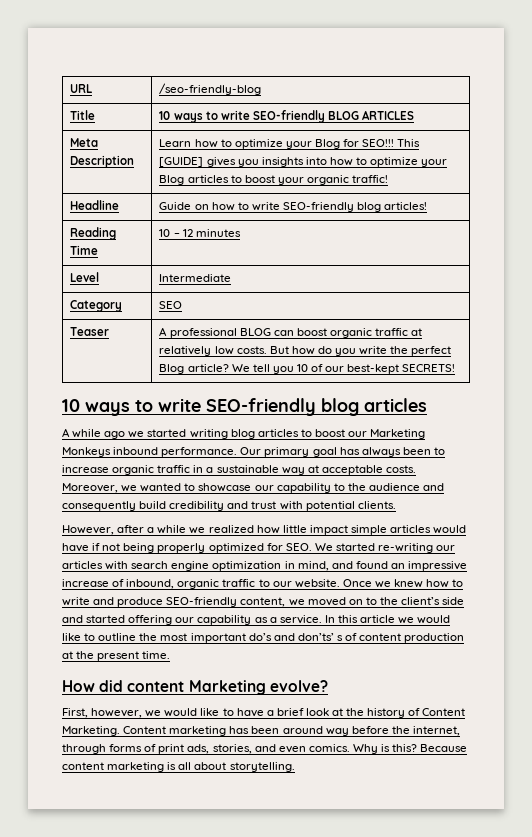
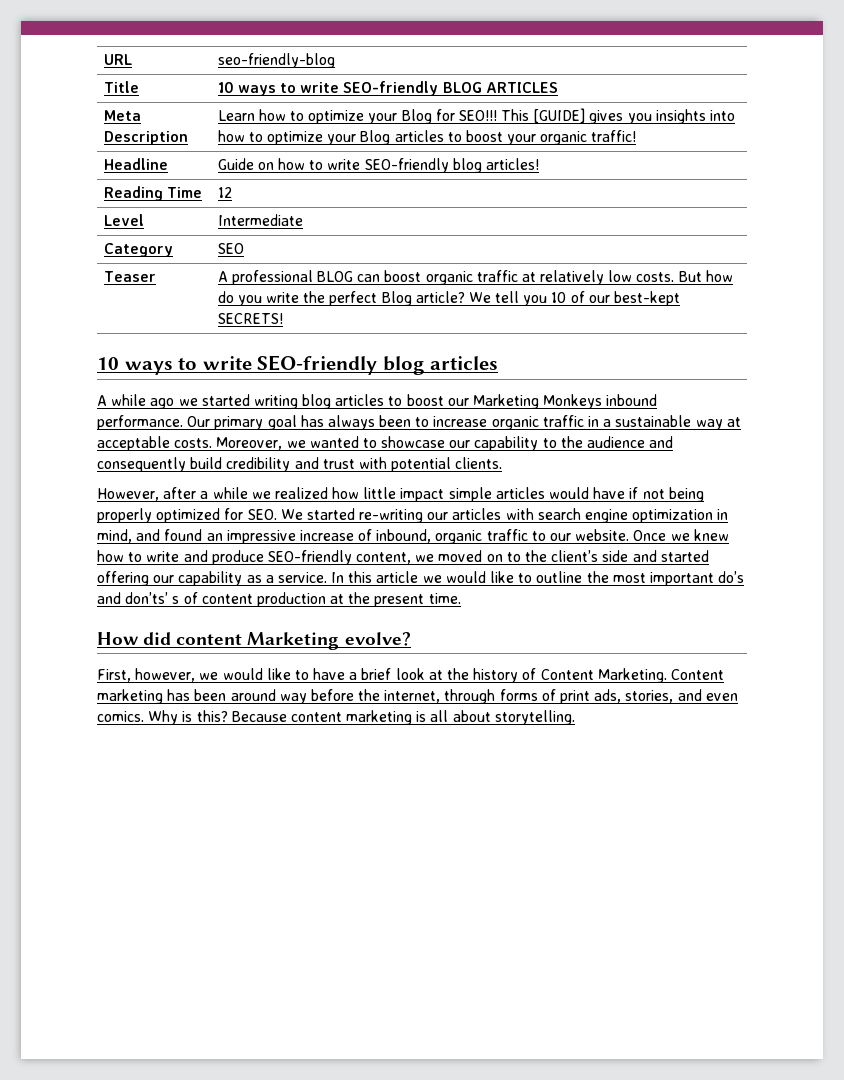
- URL | /seo-friendly-blog
+ URL | seo-friendly-blog
- Reading Time | 10 – 12 minutes
+ Reading Time | 12

